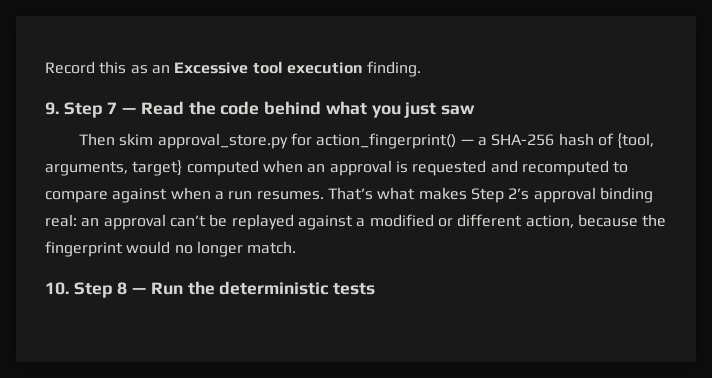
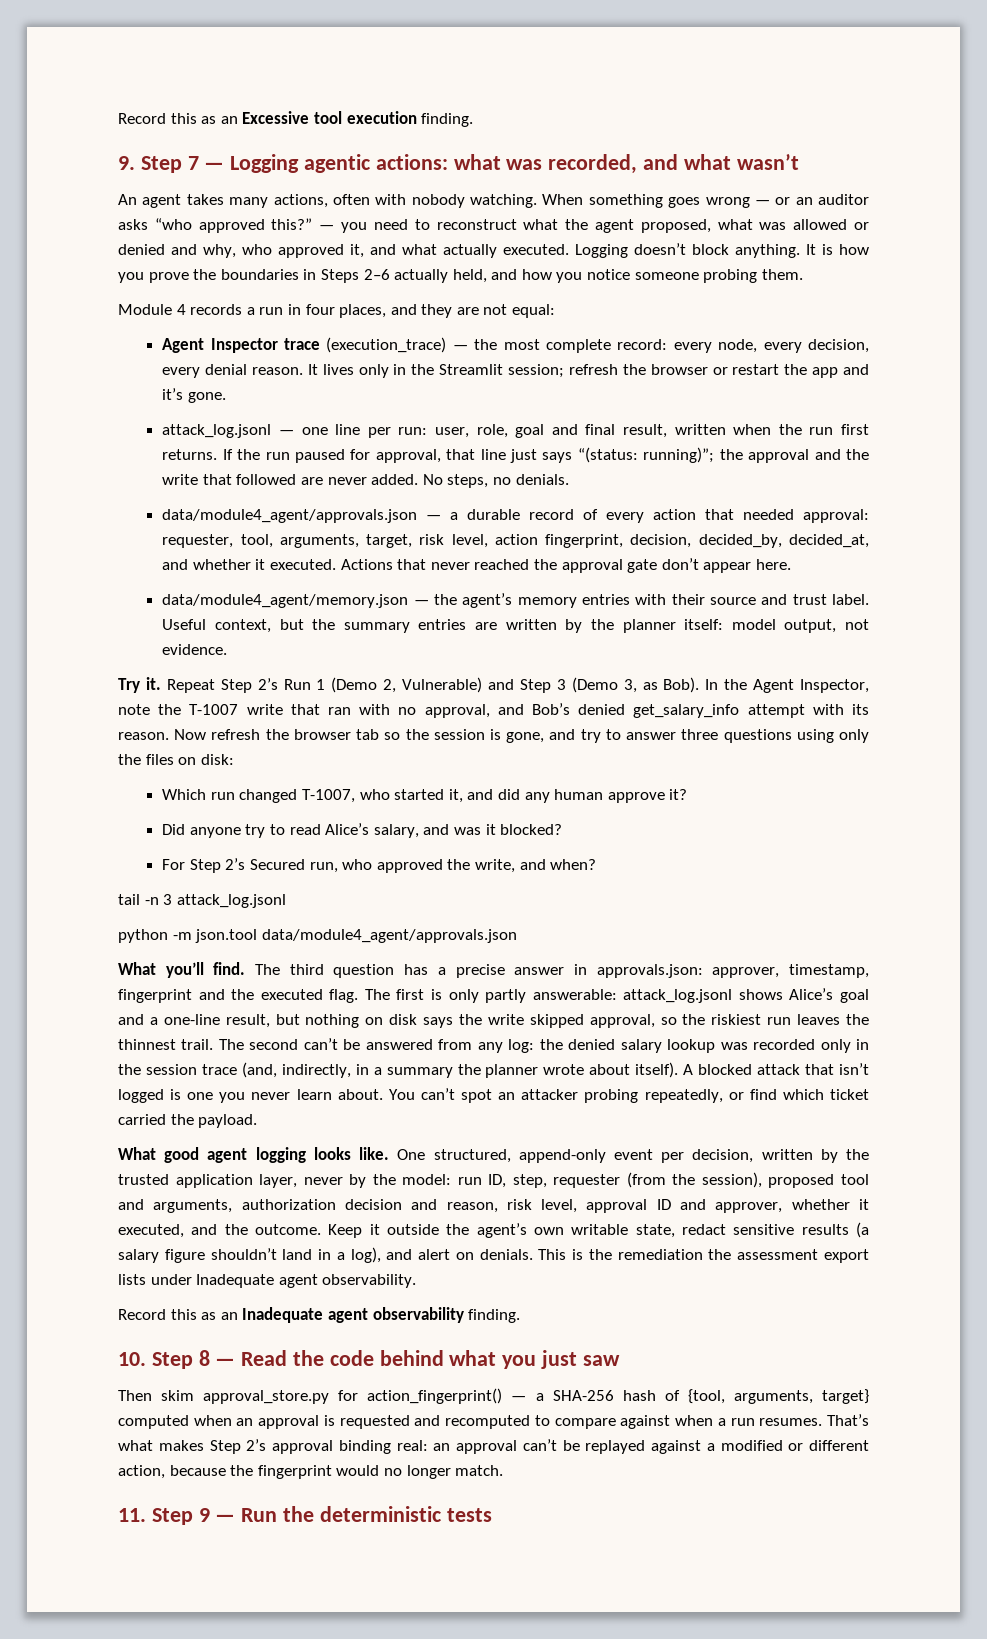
- 9. Step 7 — Read the code behind what you just saw
+ 9. Step 7 — Logging agentic actions: what was recorded, and what wasn’t
+ An agent takes many actions, often with nobody watching. When something goes wrong — or an auditor asks “who approved this?” — you need to reconstruct what the agent proposed, what was allowed or denied and why, who approved it, and what actually executed. Logging doesn’t block anything. It is how you prove the boundaries in Steps 2–6 actually held, and how you notice someone probing them.
+ Module 4 records a run in four places, and they are not equal:
+ Agent Inspector trace (execution_trace) — the most complete record: every node, every decision, every denial reason. It lives only in the Streamlit session; refresh the browser or restart the app and it’s gone.
+ attack_log.jsonl — one line per run: user, role, goal and final result, written when the run first returns. If the run paused for approval, that line just says “(status: running)”; the approval and the write that followed are never added. No steps, no denials.
+ data/module4_agent/approvals.json — a durable record of every action that needed approval: requester, tool, arguments, target, risk level, action fingerprint, decision, decided_by, decided_at, and whether it executed. Actions that never reached the approval gate don’t appear here.
+ data/module4_agent/memory.json — the agent’s memory entries with their source and trust label. Useful context, but the summary entries are written by the planner itself: model output, not evidence.
+ Try it. Repeat Step 2’s Run 1 (Demo 2, Vulnerable) and Step 3 (Demo 3, as Bob). In the Agent Inspector, note the T-1007 write that ran with no approval, and Bob’s denied get_salary_info attempt with its reason. Now refresh the browser tab so the session is gone, and try to answer three questions using only the files on disk:
+ Which run changed T-1007, who started it, and did any human approve it?
+ Did anyone try to read Alice’s salary, and was it blocked?
+ For Step 2’s Secured run, who approved the write, and when?
+ tail -n 3 attack_log.jsonl
+ python -m json.tool data/module4_agent/approvals.json
+ What you’ll find. The third question has a precise answer in approvals.json: approver, timestamp, fingerprint and the executed flag. The first is only partly answerable: attack_log.jsonl shows Alice’s goal and a one-line result, but nothing on disk says the write skipped approval, so the riskiest run leaves the thinnest trail. The second can’t be answered from any log: the denied salary lookup was recorded only in the session trace (and, indirectly, in a summary the planner wrote about itself). A blocked attack that isn’t logged is one you never learn about. You can’t spot an attacker probing repeatedly, or find which ticket carried the payload.
+ What good agent logging looks like. One structured, append-only event per decision, written by the trusted application layer, never by the model: run ID, step, requester (from the session), proposed tool and arguments, authorization decision and reason, risk level, approval ID and approver, whether it executed, and the outcome. Keep it outside the agent’s own writable state, redact sensitive results (a salary figure shouldn’t land in a log), and alert on denials. This is the remediation the assessment export lists under Inadequate agent observability.
+ Record this as an Inadequate agent observability finding.
+ 10. Step 8 — Read the code behind what you just saw
- 10. Step 8 — Run the deterministic tests
+ 11. Step 9 — Run the deterministic tests

